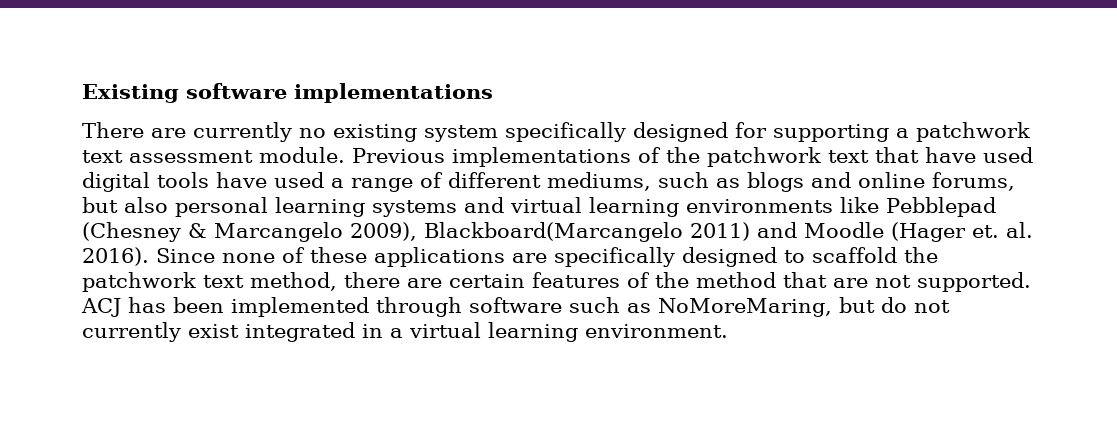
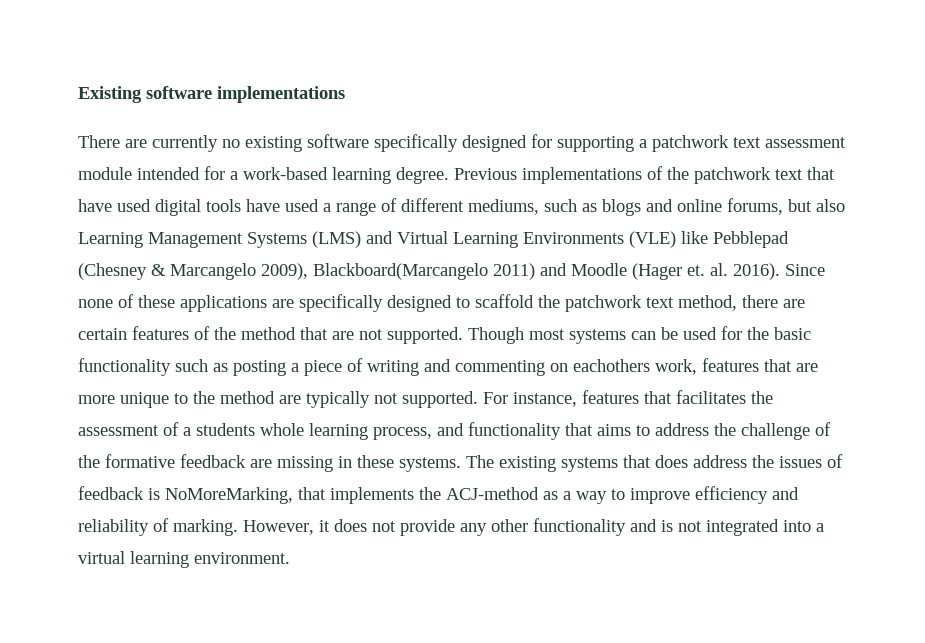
- There are currently no existing system specifically designed for supporting a patchwork text assessment module.
+ There are currently no existing software specifically designed for supporting a patchwork text assessment module intended for a work-based learning degree.
- Previous implementations of the patchwork text that have used digital tools have used a range of different mediums, such as blogs and online forums, but also personal learning systems and virtual learning environments like Pebblepad (Chesney & Marcangelo 2009), Blackboard(Marcangelo 2011) and Moodle (Hager et. al. 2016).
+ Previous implementations of the patchwork text that have used digital tools have used a range of different mediums, such as blogs and online forums, but also Learning Management Systems (LMS) and Virtual Learning Environments (VLE) like Pebblepad (Chesney & Marcangelo 2009), Blackboard(Marcangelo 2011) and Moodle (Hager et. al. 2016).
- ACJ has been implemented through software such as NoMoreMaring, but do not currently exist integrated in a virtual learning environment.
+ Though most systems can be used for the basic functionality such as posting a piece of writing and commenting on eachothers work, features that are more unique to the method are typically not supported. For instance, features that facilitates the assessment of a students whole learning process, and functionality that aims to address the challenge of the formative feedback are missing in these systems. The existing systems that does address the issues of feedback is NoMoreMarking, that implements the ACJ-method as a way to improve efficiency and reliability of marking. However, it does not provide any other functionality and is not integrated into a virtual learning environment.

